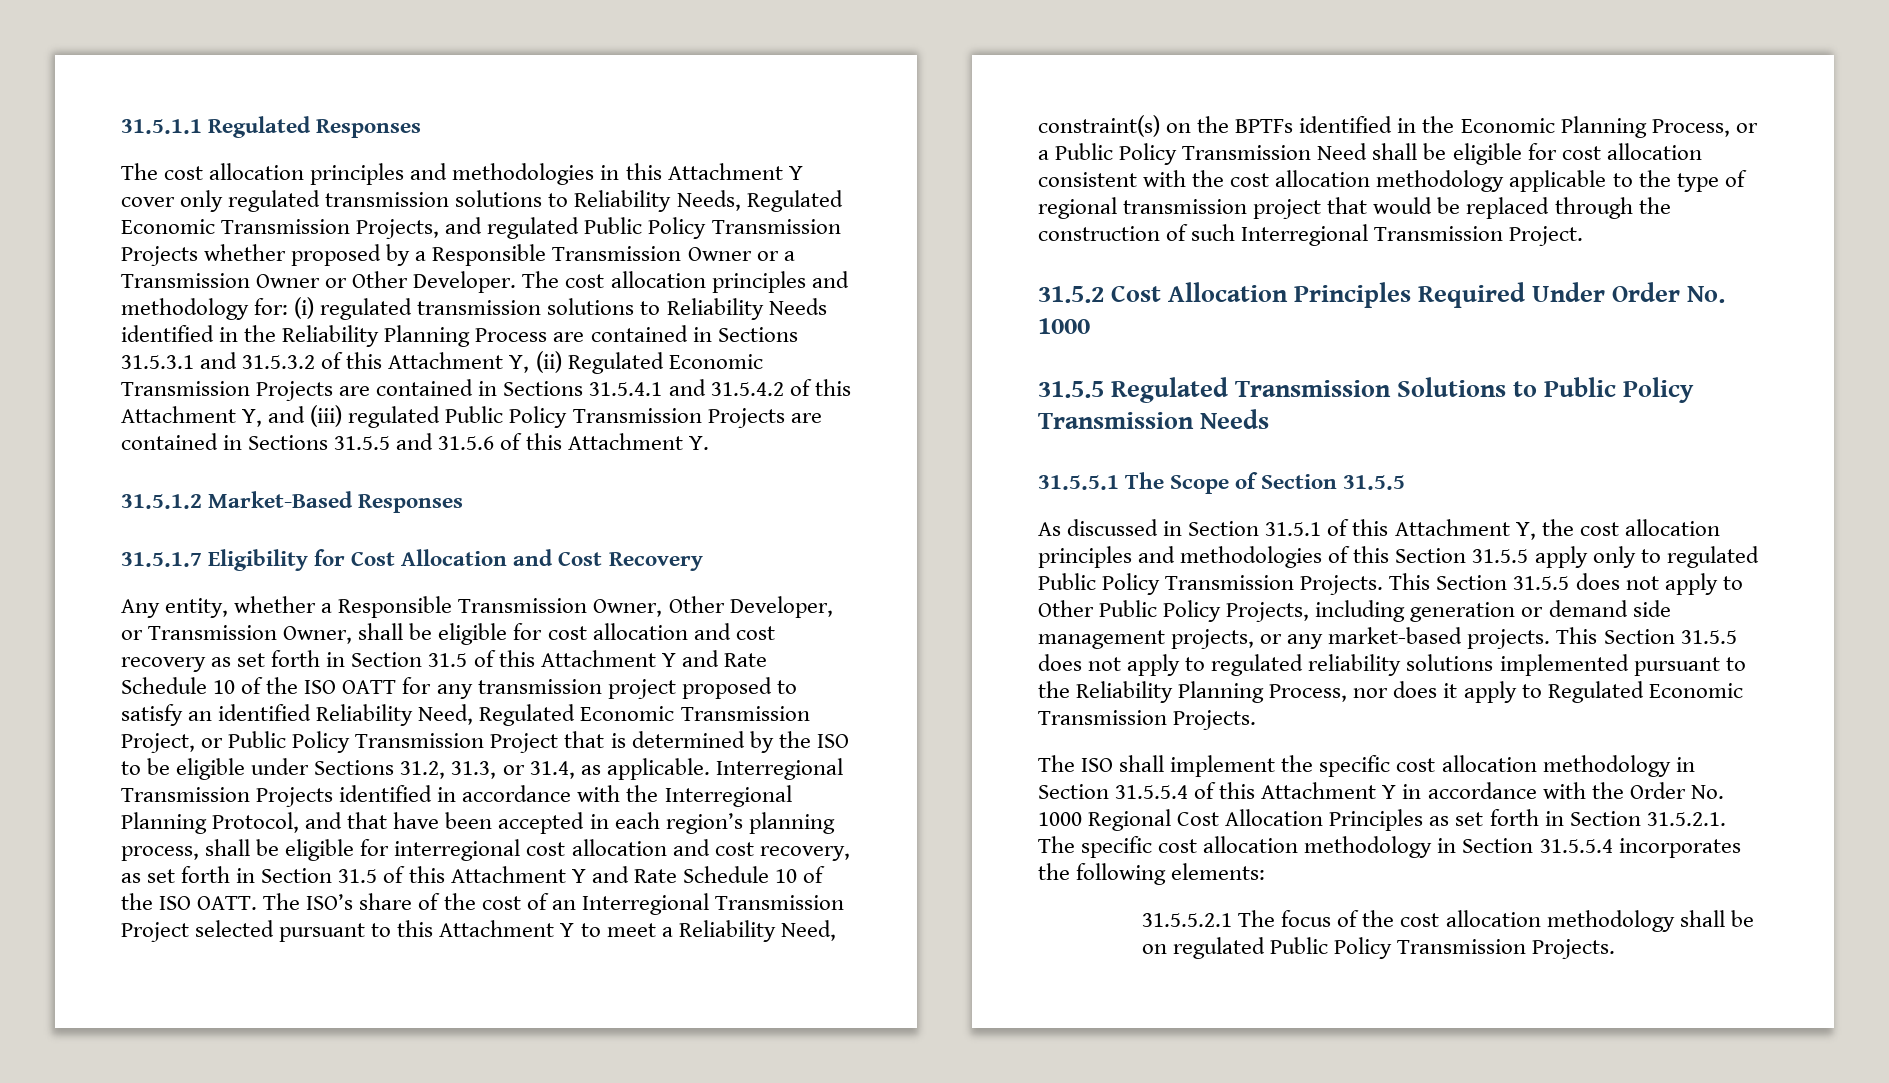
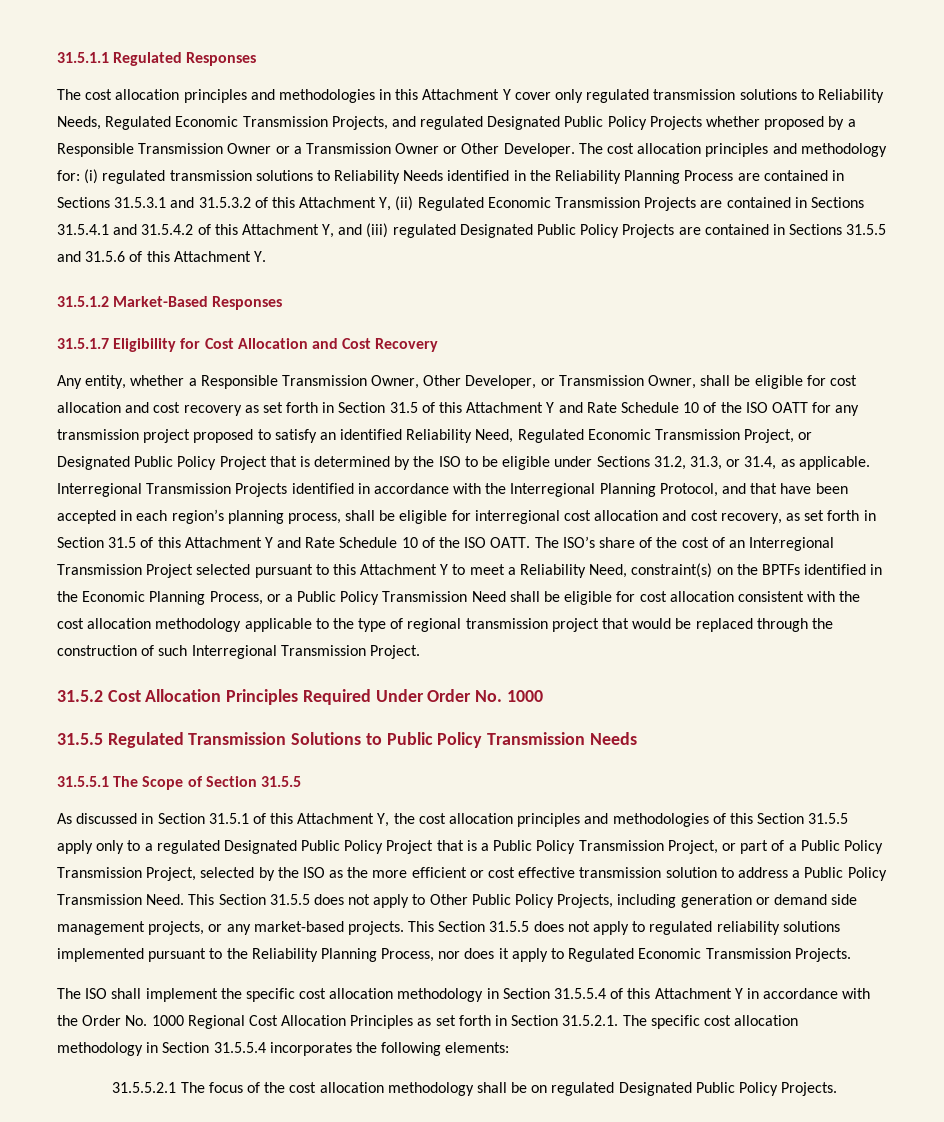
- The cost allocation principles and methodologies in this Attachment Y cover only regulated transmission solutions to Reliability Needs, Regulated Economic Transmission Projects, and regulated Public Policy Transmission Projects whether proposed by a Responsible Transmission Owner or a Transmission Owner or Other Developer.
+ The cost allocation principles and methodologies in this Attachment Y cover only regulated transmission solutions to Reliability Needs, Regulated Economic Transmission Projects, and regulated Designated Public Policy Projects whether proposed by a Responsible Transmission Owner or a Transmission Owner or Other Developer.
- (i) regulated transmission solutions to Reliability Needs identified in the Reliability Planning Process are contained in Sections 31.5.3.1 and 31.5.3.2 of this Attachment Y, (ii) Regulated Economic Transmission Projects are contained in Sections 31.5.4.1 and 31.5.4.2 of this Attachment Y, and (iii) regulated Public Policy Transmission Projects are contained in Sections 31.5.5 and 31.5.6 of this Attachment Y.
+ (i) regulated transmission solutions to Reliability Needs identified in the Reliability Planning Process are contained in Sections 31.5.3.1 and 31.5.3.2 of this Attachment Y, (ii) Regulated Economic Transmission Projects are contained in Sections 31.5.4.1 and 31.5.4.2 of this Attachment Y, and (iii) regulated Designated Public Policy Projects are contained in Sections 31.5.5 and 31.5.6 of this Attachment Y.
- Any entity, whether a Responsible Transmission Owner, Other Developer, or Transmission Owner, shall be eligible for cost allocation and cost recovery as set forth in Section 31.5 of this Attachment Y and Rate Schedule 10 of the ISO OATT for any transmission project proposed to satisfy an identified Reliability Need, Regulated Economic Transmission Project, or Public Policy Transmission Project that is determined by the ISO to be eligible under Sections 31.2, 31.3, or 31.4, as applicable.
+ Any entity, whether a Responsible Transmission Owner, Other Developer, or Transmission Owner, shall be eligible for cost allocation and cost recovery as set forth in Section 31.5 of this Attachment Y and Rate Schedule 10 of the ISO OATT for any transmission project proposed to satisfy an identified Reliability Need, Regulated Economic Transmission Project, or Designated Public Policy Project that is determined by the ISO to be eligible under Sections 31.2, 31.3, or 31.4, as applicable.
- As discussed in Section 31.5.1 of this Attachment Y, the cost allocation principles and methodologies of this Section 31.5.5 apply only to regulated Public Policy Transmission Projects.
+ As discussed in Section 31.5.1 of this Attachment Y, the cost allocation principles and methodologies of this Section 31.5.5 apply only to a regulated Designated Public Policy Project that is a Public Policy Transmission Project, or part of a Public Policy Transmission Project, selected by the ISO as the more efficient or cost effective transmission solution to address a Public Policy Transmission Need.
- 31.5.5.2.1 The focus of the cost allocation methodology shall be on regulated Public Policy Transmission Projects.
+ 31.5.5.2.1 The focus of the cost allocation methodology shall be on regulated Designated Public Policy Projects.

